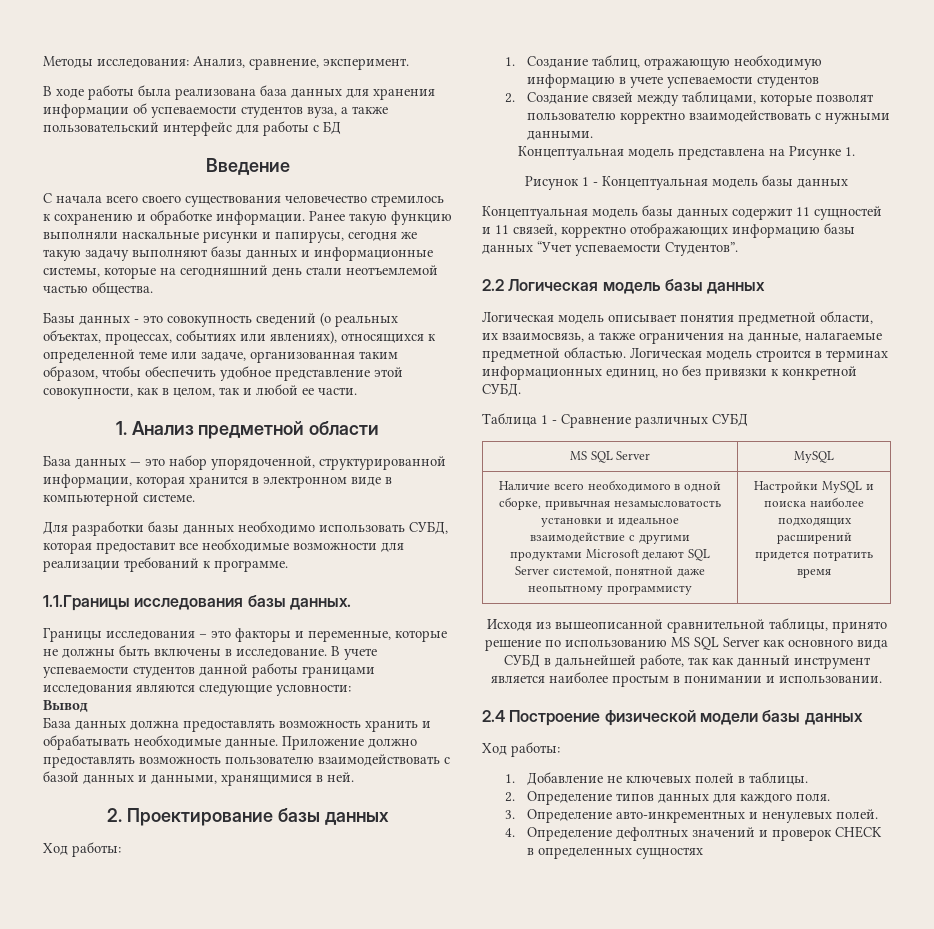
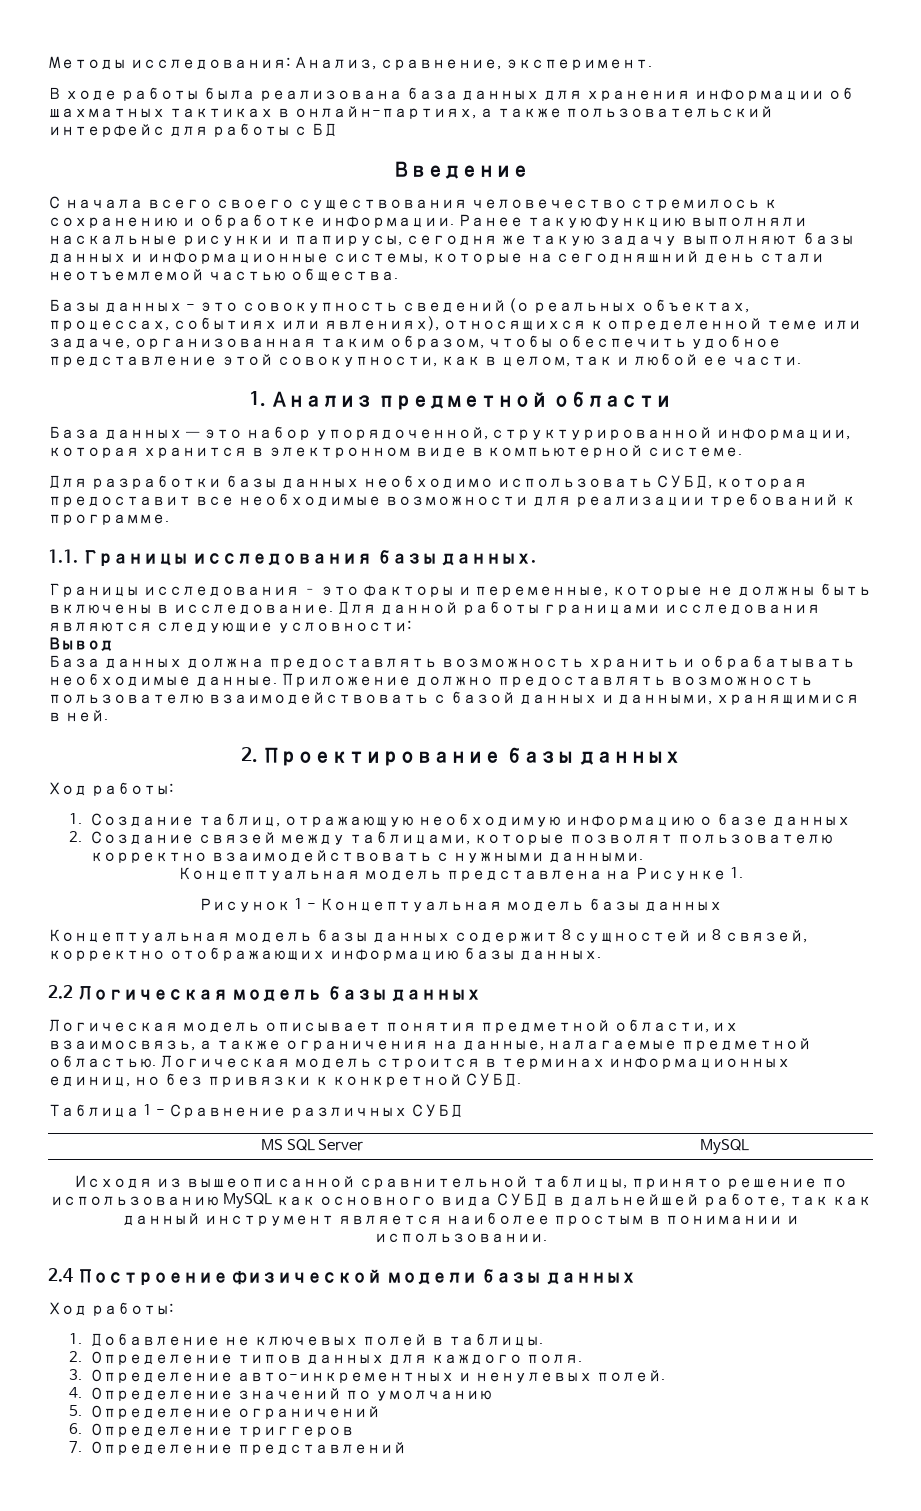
- В ходе работы была реализована база данных для хранения информации об успеваемости студентов вуза, а также пользовательский интерфейс для работы с БД
+ В ходе работы была реализована база данных для хранения информации об шахматных тактиках в онлайн-партиях, а также пользовательский интерфейс для работы с БД
- 1.1.Границы исследования базы данных.
+ 1.1. Границы исследования базы данных.
- В учете успеваемости студентов данной работы границами исследования являются следующие условности:
+ Для данной работы границами исследования являются следующие условности:
- 1. Создание таблиц, отражающую необходимую информацию в учете успеваемости студентов
+ 1. Создание таблиц, отражающую необходимую информацию о базе данных
- Концептуальная модель базы данных содержит 11 сущностей и 11 связей, корректно отображающих информацию базы данных “Учет успеваемости Студентов”.
+ Концептуальная модель базы данных содержит 8 сущностей и 8 связей, корректно отображающих информацию базы данных.
- Наличие всего необходимого в одной сборке, привычная незамысловатость установки и идеальное взаимодействие с другими продуктами Microsoft делают SQL Server системой, понятной даже неопытному программисту | Настройки MySQL и поиска наиболее подходящих расширений придется потратить время
- Исходя из вышеописанной сравнительной таблицы, принято решение по использованию MS SQL Server как основного вида СУБД в дальнейшей работе, так как данный инструмент является наиболее простым в понимании и использовании.
+ Исходя из вышеописанной сравнительной таблицы, принято решение по использованию MySQL как основного вида СУБД в дальнейшей работе, так как данный инструмент является наиболее простым в понимании и использовании.
- 4. Определение дефолтных значений и проверок CHECK в определенных сущностях
+ 4. Определение значений по умолчанию
+ 5. Определение ограничений
+ 6. Определение триггеров
+ 7. Определение представлений

